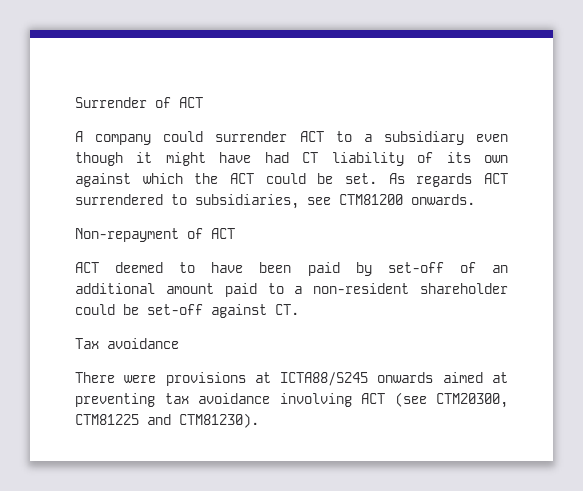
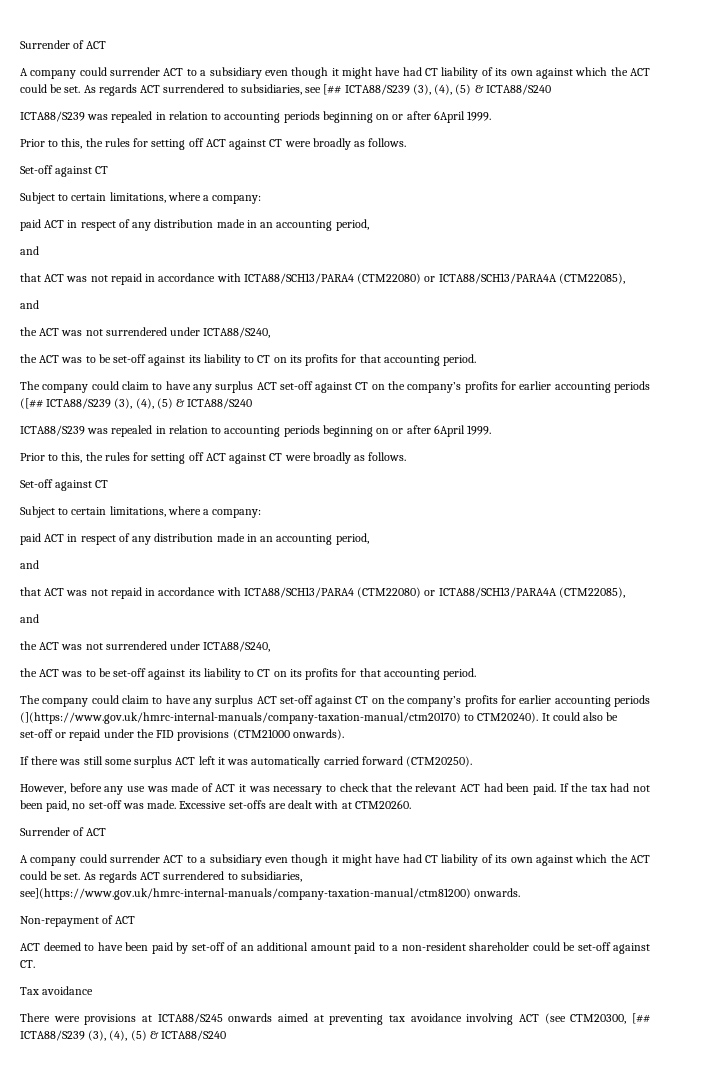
- As regards ACT surrendered to subsidiaries, see CTM81200 onwards.
+ As regards ACT surrendered to subsidiaries, see [## ICTA88/S239 (3), (4), (5) & ICTA88/S240
+ ICTA88/S239 was repealed in relation to accounting periods beginning on or after 6April 1999.
+ Prior to this, the rules for setting off ACT against CT were broadly as follows.
+ Set-off against CT
+ Subject to certain limitations, where a company:
+ paid ACT in respect of any distribution made in an accounting period,
+ and
+ that ACT was not repaid in accordance with ICTA88/SCH13/PARA4 (CTM22080) or ICTA88/SCH13/PARA4A (CTM22085),
+ and
+ the ACT was not surrendered under ICTA88/S240,
+ the ACT was to be set-off against its liability to CT on its profits for that accounting period.
+ The company could claim to have any surplus ACT set-off against CT on the company’s profits for earlier accounting periods ([## ICTA88/S239 (3), (4), (5) & ICTA88/S240
+ ICTA88/S239 was repealed in relation to accounting periods beginning on or after 6April 1999.
+ Prior to this, the rules for setting off ACT against CT were broadly as follows.
+ Set-off against CT
+ Subject to certain limitations, where a company:
+ paid ACT in respect of any distribution made in an accounting period,
+ and
+ that ACT was not repaid in accordance with ICTA88/SCH13/PARA4 (CTM22080) or ICTA88/SCH13/PARA4A (CTM22085),
+ and
+ the ACT was not surrendered under ICTA88/S240,
+ the ACT was to be set-off against its liability to CT on its profits for that accounting period.
+ The company could claim to have any surplus ACT set-off against CT on the company’s profits for earlier accounting periods (](https://www.gov.uk/hmrc-internal-manuals/company-taxation-manual/ctm20170) to CTM20240). It could also be set-off or repaid under the FID provisions (CTM21000 onwards).
+ If there was still some surplus ACT left it was automatically carried forward (CTM20250).
+ However, before any use was made of ACT it was necessary to check that the relevant ACT had been paid. If the tax had not been paid, no set-off was made. Excessive set-offs are dealt with at CTM20260.
+ Surrender of ACT
+ A company could surrender ACT to a subsidiary even though it might have had CT liability of its own against which the ACT could be set. As regards ACT surrendered to subsidiaries, see](https://www.gov.uk/hmrc-internal-manuals/company-taxation-manual/ctm81200) onwards.
- There were provisions at ICTA88/S245 onwards aimed at preventing tax avoidance involving ACT (see CTM20300, CTM81225 and CTM81230).
+ There were provisions at ICTA88/S245 onwards aimed at preventing tax avoidance involving ACT (see CTM20300, [## ICTA88/S239 (3), (4), (5) & ICTA88/S240

